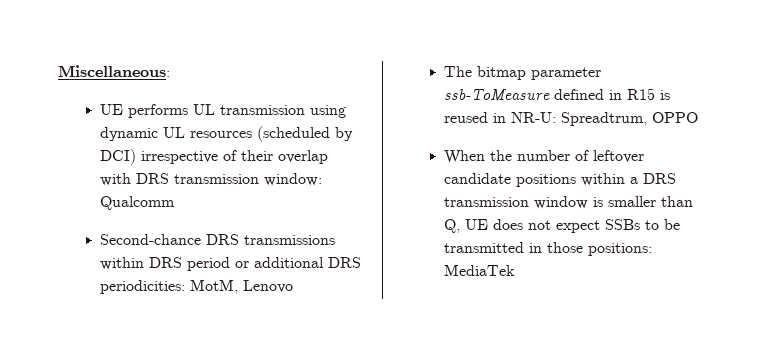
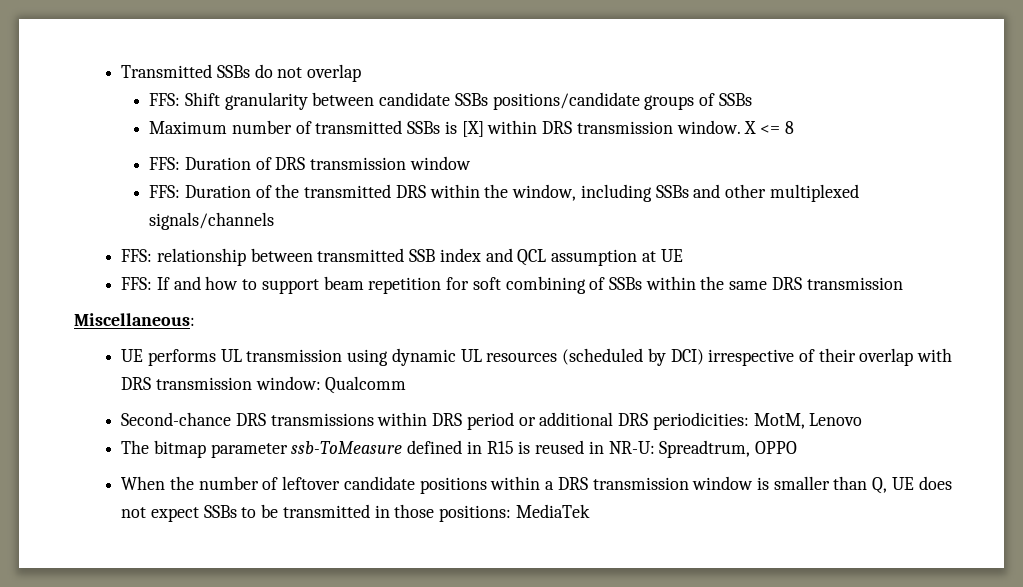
+ Transmitted SSBs do not overlap
+ FFS: Shift granularity between candidate SSBs positions/candidate groups of SSBs
+ Maximum number of transmitted SSBs is [X] within DRS transmission window. X <= 8
+ FFS: Duration of DRS transmission window
+ FFS: Duration of the transmitted DRS within the window, including SSBs and other multiplexed signals/channels
+ FFS: relationship between transmitted SSB index and QCL assumption at UE
+ FFS: If and how to support beam repetition for soft combining of SSBs within the same DRS transmission

